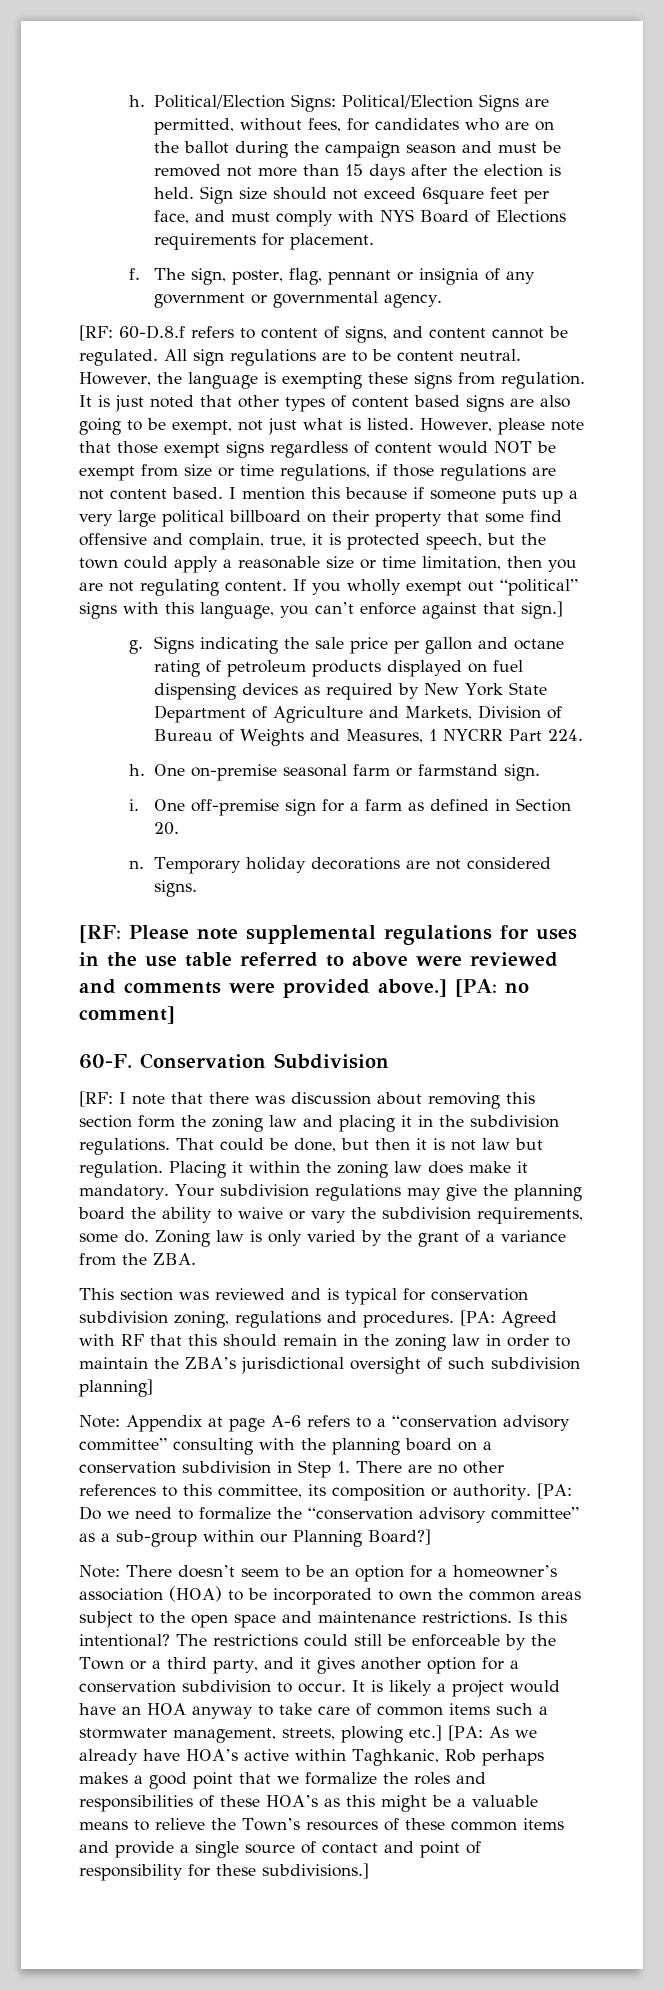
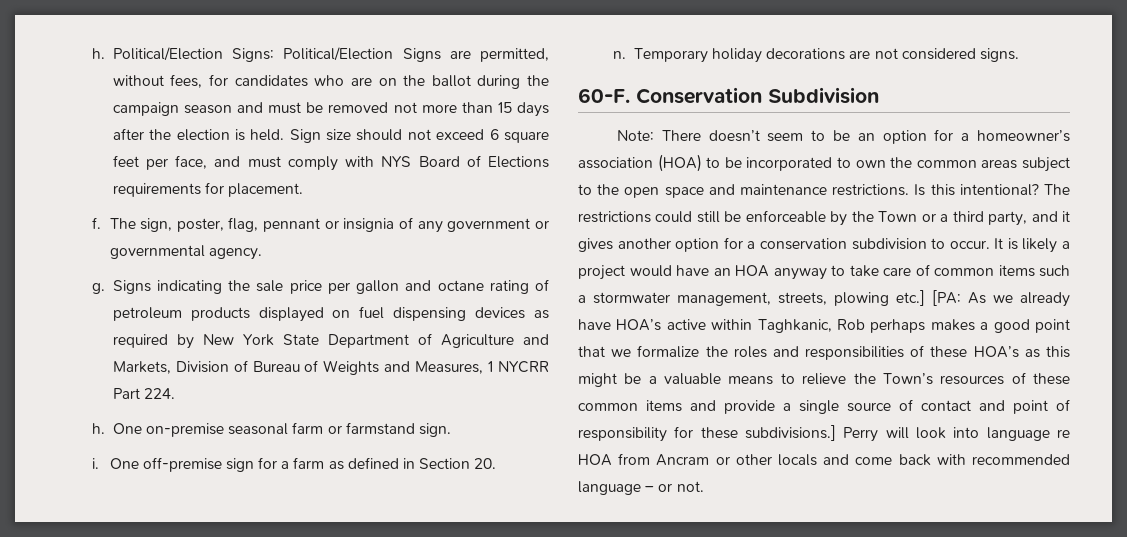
- Sign size should not exceed 6square feet per face, and must comply with NYS Board of Elections requirements for placement.
+ Sign size should not exceed 6 square feet per face, and must comply with NYS Board of Elections requirements for placement.
- [RF: 60-D.8.f refers to content of signs, and content cannot be regulated. All sign regulations are to be content neutral. However, the language is exempting these signs from regulation. It is just noted that other types of content based signs are also going to be exempt, not just what is listed. However, please note that those exempt signs regardless of content would NOT be exempt from size or time regulations, if those regulations are not content based. I mention this because if someone puts up a very large political billboard on their property that some find offensive and complain, true, it is protected speech, but the town could apply a reasonable size or time limitation, then you are not regulating content. If you wholly exempt out “political” signs with this language, you can’t enforce against that sign.]
- [RF: Please note supplemental regulations for uses in the use table referred to above were reviewed and comments were provided above.] [PA: no comment]
  60-F. Conservation Subdivision
- [RF: I note that there was discussion about removing this section form the zoning law and placing it in the subdivision regulations. That could be done, but then it is not law but regulation. Placing it within the zoning law does make it mandatory. Your subdivision regulations may give the planning board the ability to waive or vary the subdivision requirements, some do. Zoning law is only varied by the grant of a variance from the ZBA.
- This section was reviewed and is typical for conservation subdivision zoning, regulations and procedures. [PA: Agreed with RF that this should remain in the zoning law in order to maintain the ZBA’s jurisdictional oversight of such subdivision planning]
- Note: Appendix at page A-6 refers to a “conservation advisory committee” consulting with the planning board on a conservation subdivision in Step 1. There are no other references to this committee, its composition or authority. [PA: Do we need to formalize the “conservation advisory committee” as a sub-group within our Planning Board?]
+ Perry will look into language re HOA from Ancram or other locals and come back with recommended language – or not.

